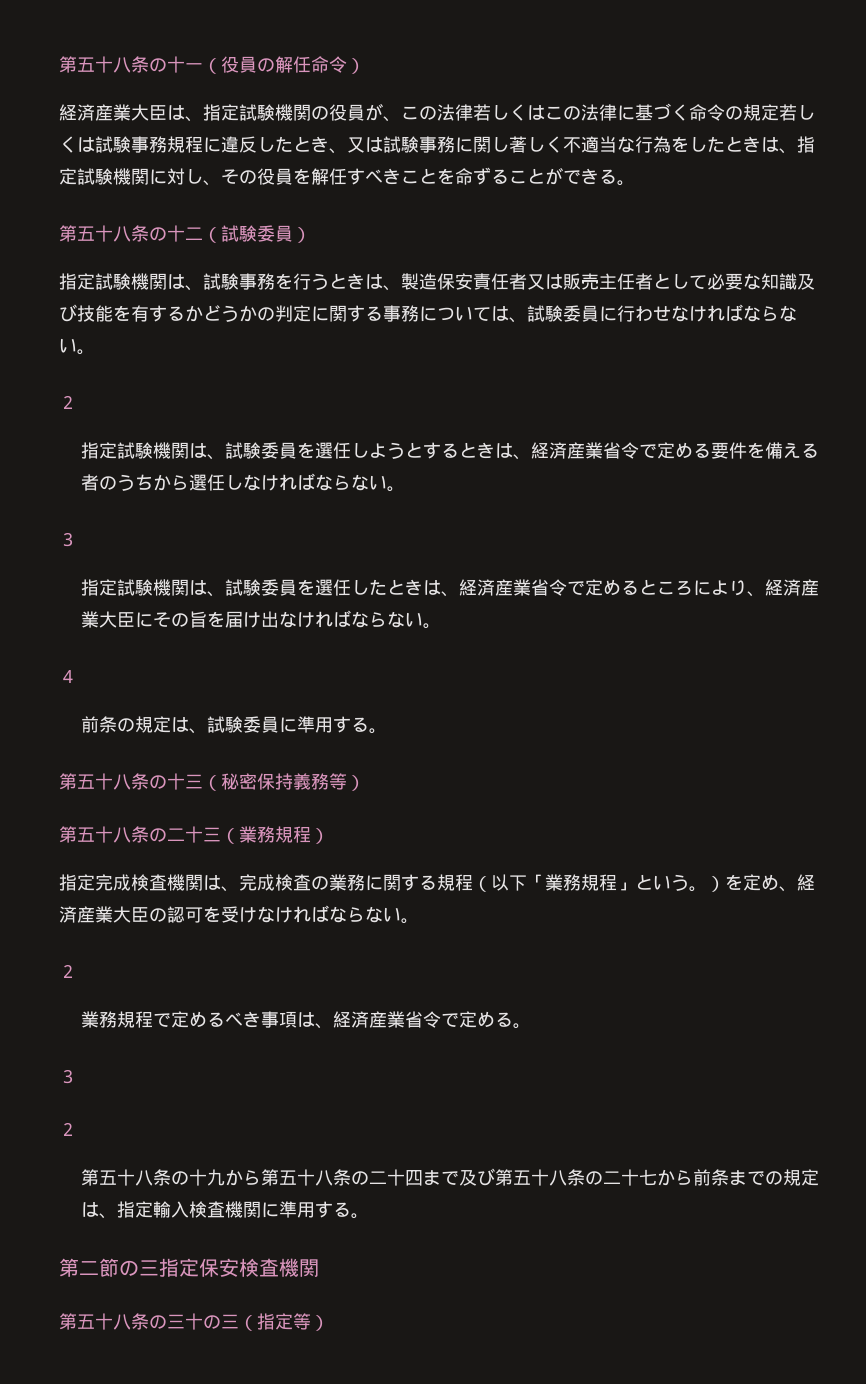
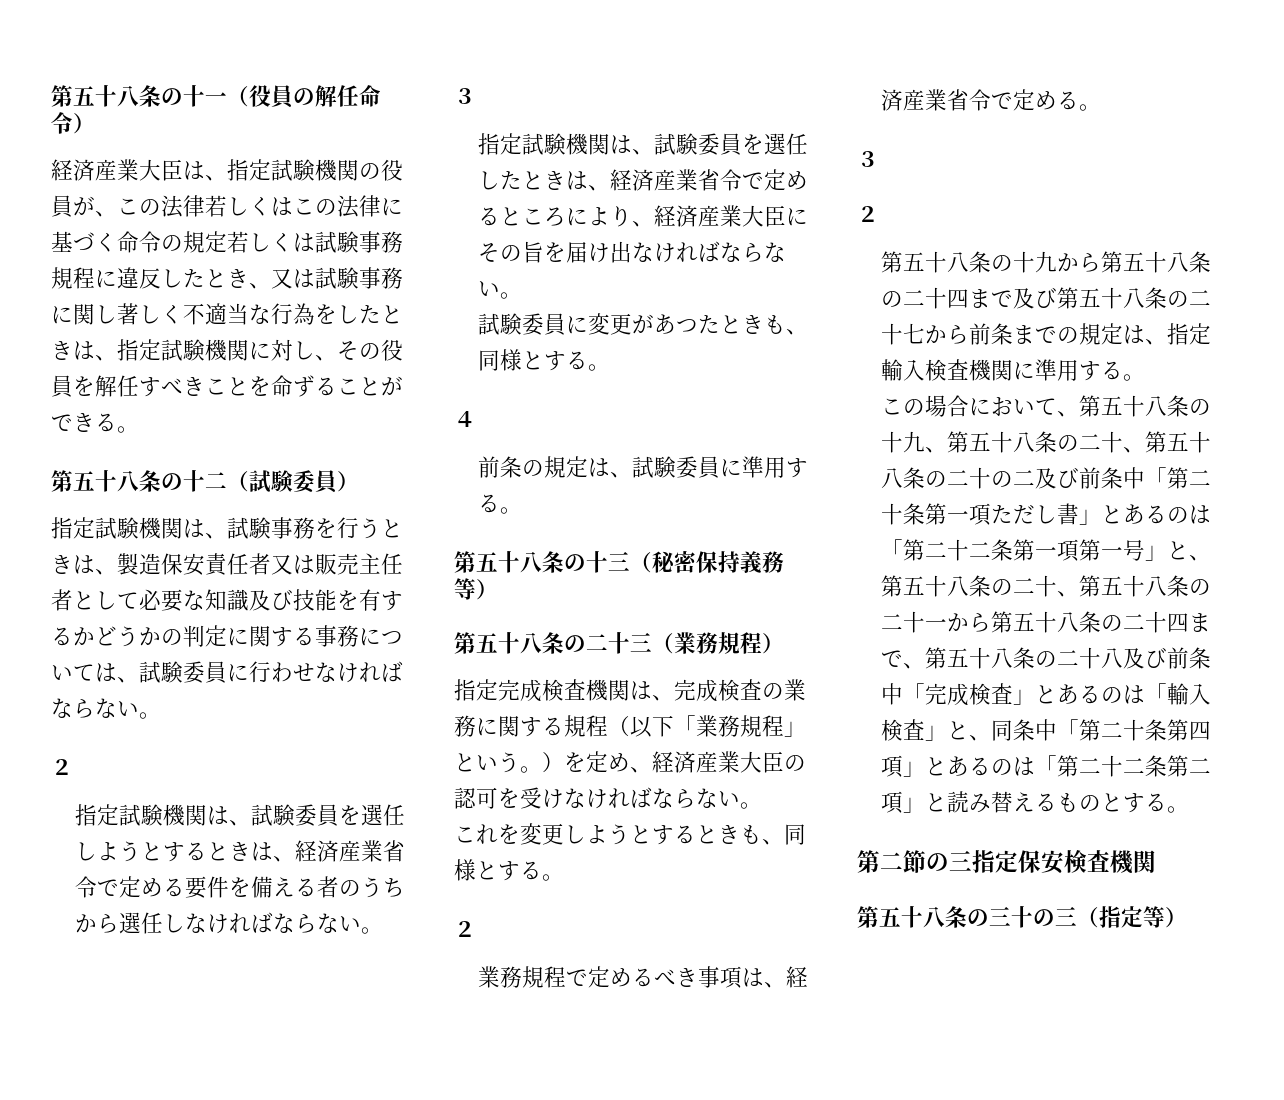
+ 試験委員に変更があつたときも、同様とする。
+ これを変更しようとするときも、同様とする。
+ この場合において、第五十八条の十九、第五十八条の二十、第五十八条の二十の二及び前条中「第二十条第一項ただし書」とあるのは「第二十二条第一項第一号」と、第五十八条の二十、第五十八条の二十一から第五十八条の二十四まで、第五十八条の二十八及び前条中「完成検査」とあるのは「輸入検査」と、同条中「第二十条第四項」とあるのは「第二十二条第二項」と読み替えるものとする。

